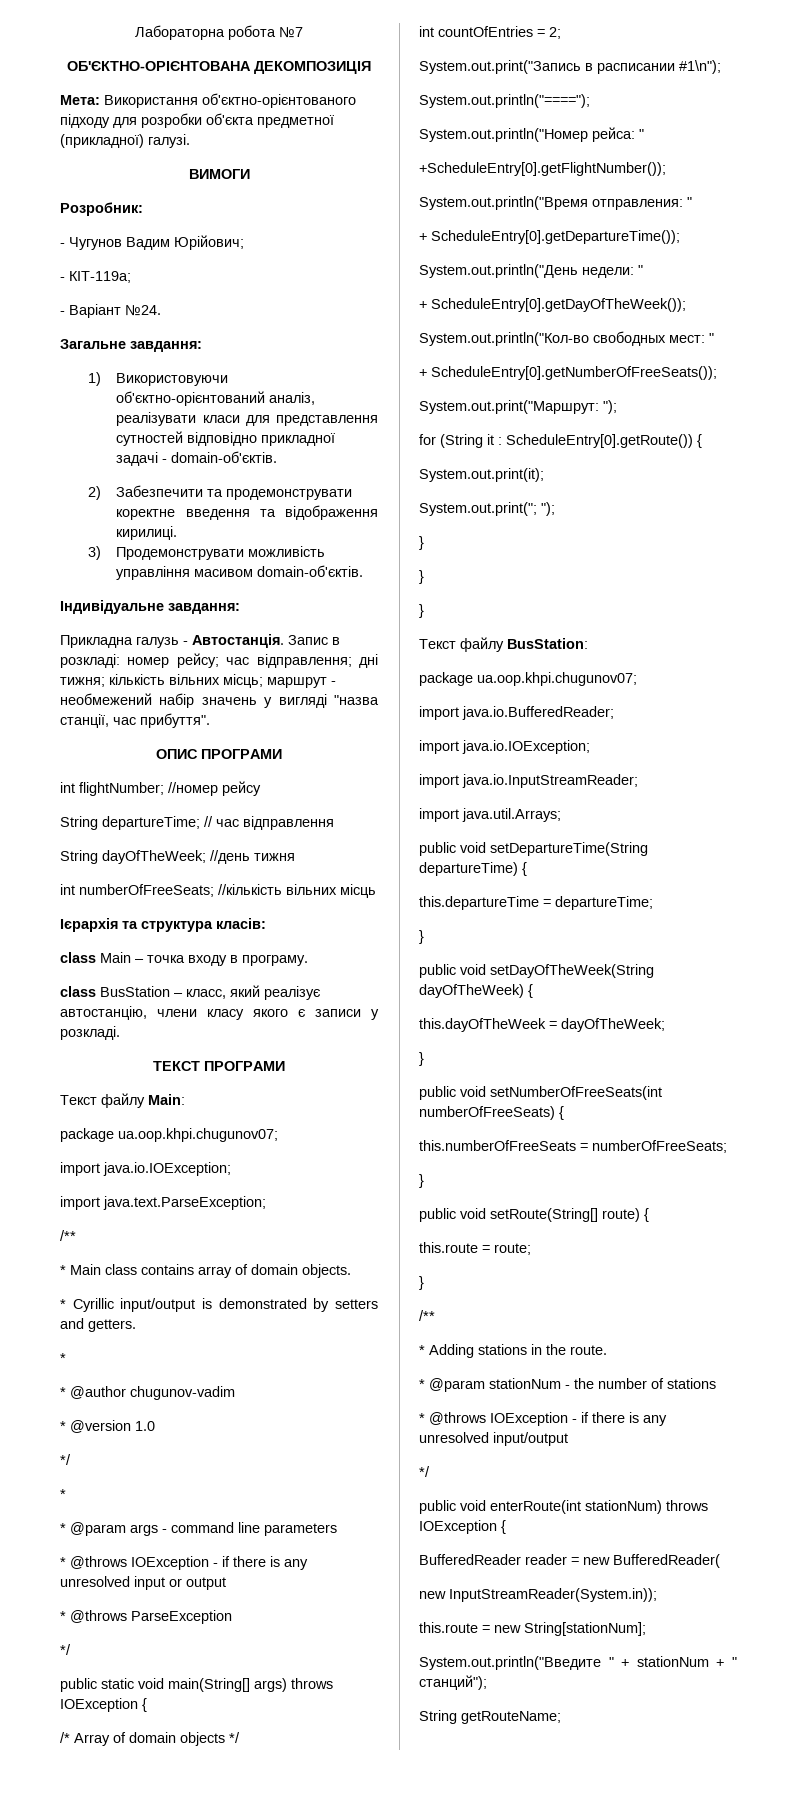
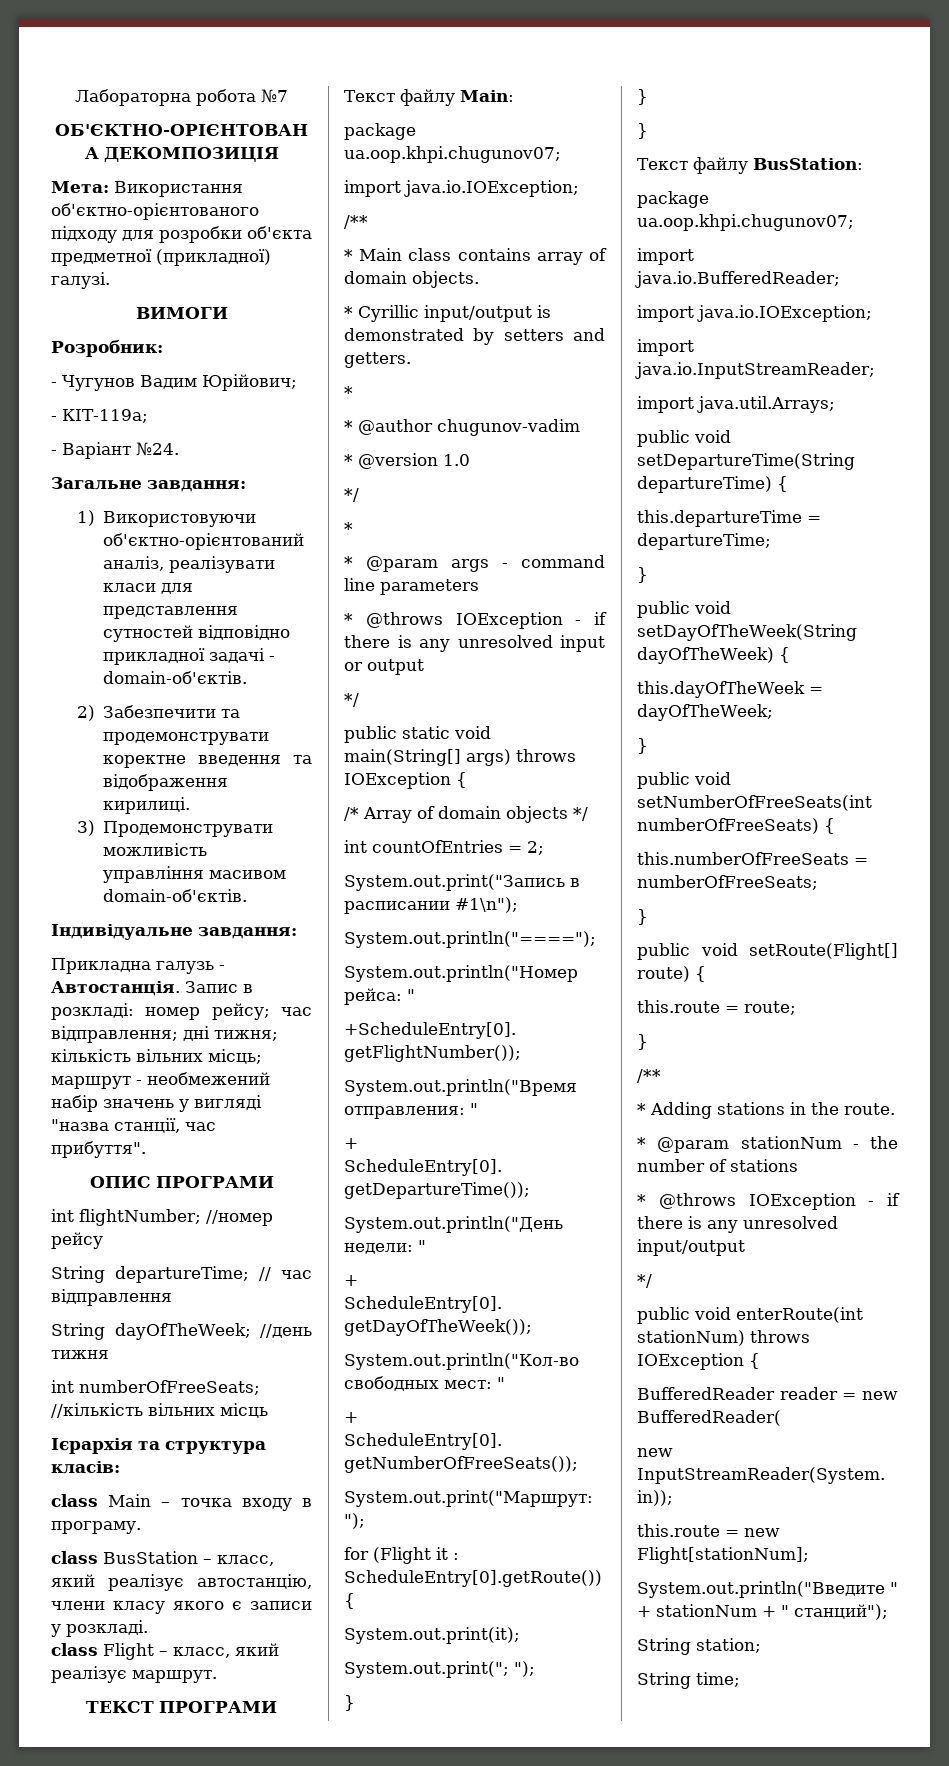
+ class Flight – класс, який реалізує маршрут.
- import java.text.ParseException;
- * @throws ParseException
- for (String it : ScheduleEntry[0].getRoute()) {
+ for (Flight it : ScheduleEntry[0].getRoute()) {
- public void setRoute(String[] route) {
+ public void setRoute(Flight[] route) {
- this.route = new String[stationNum];
+ this.route = new Flight[stationNum];
- String getRouteName;
+ String station;
+ String time;

